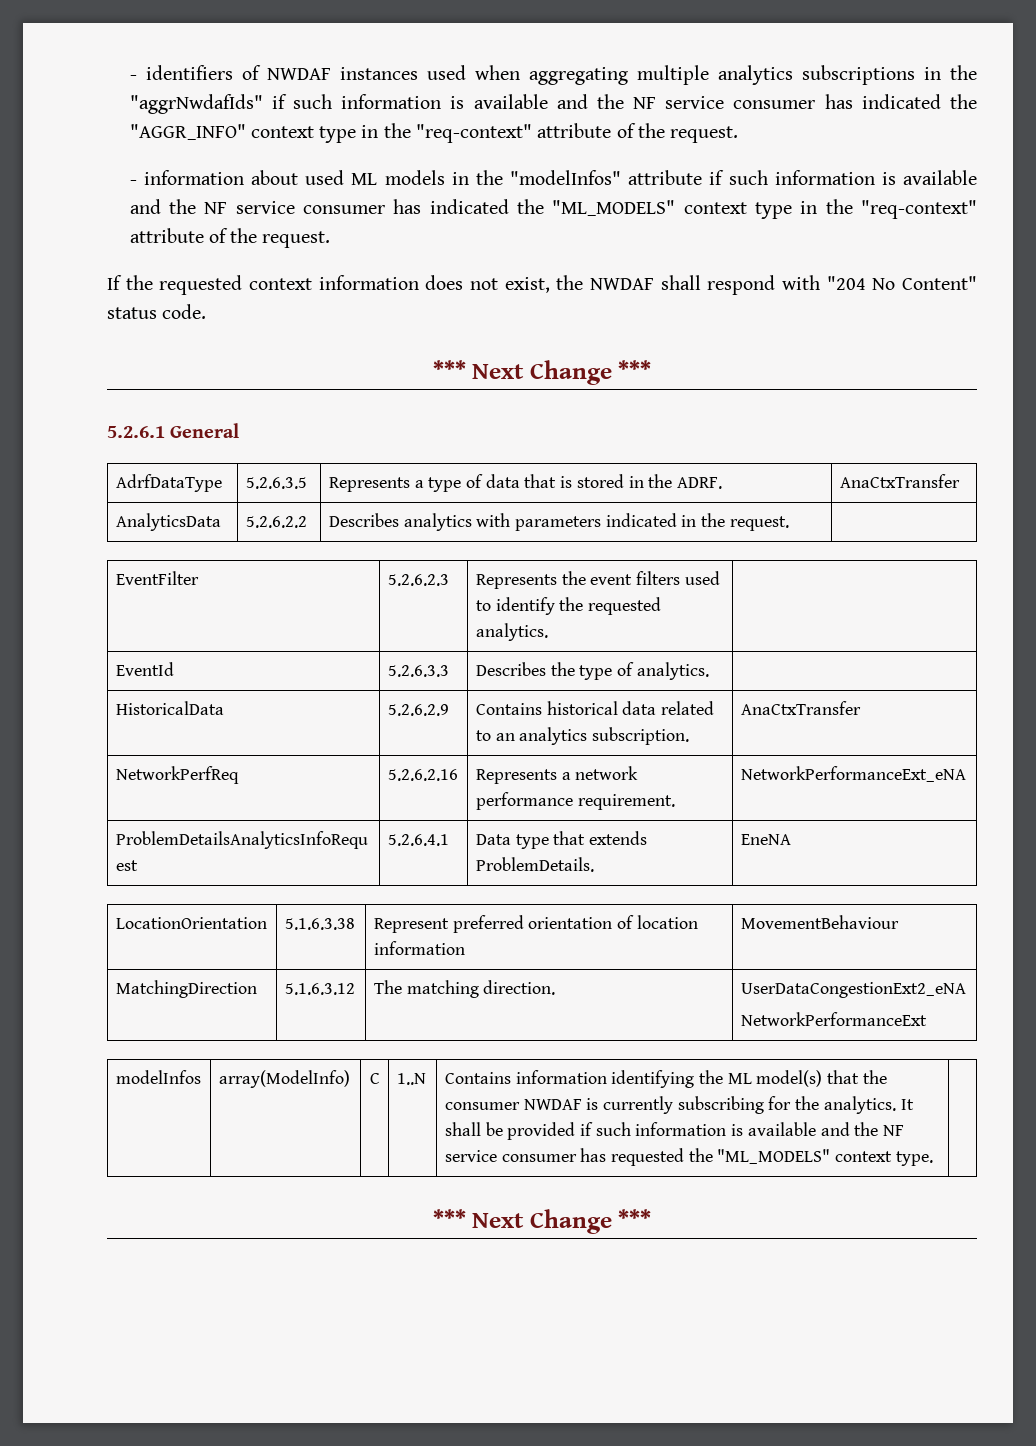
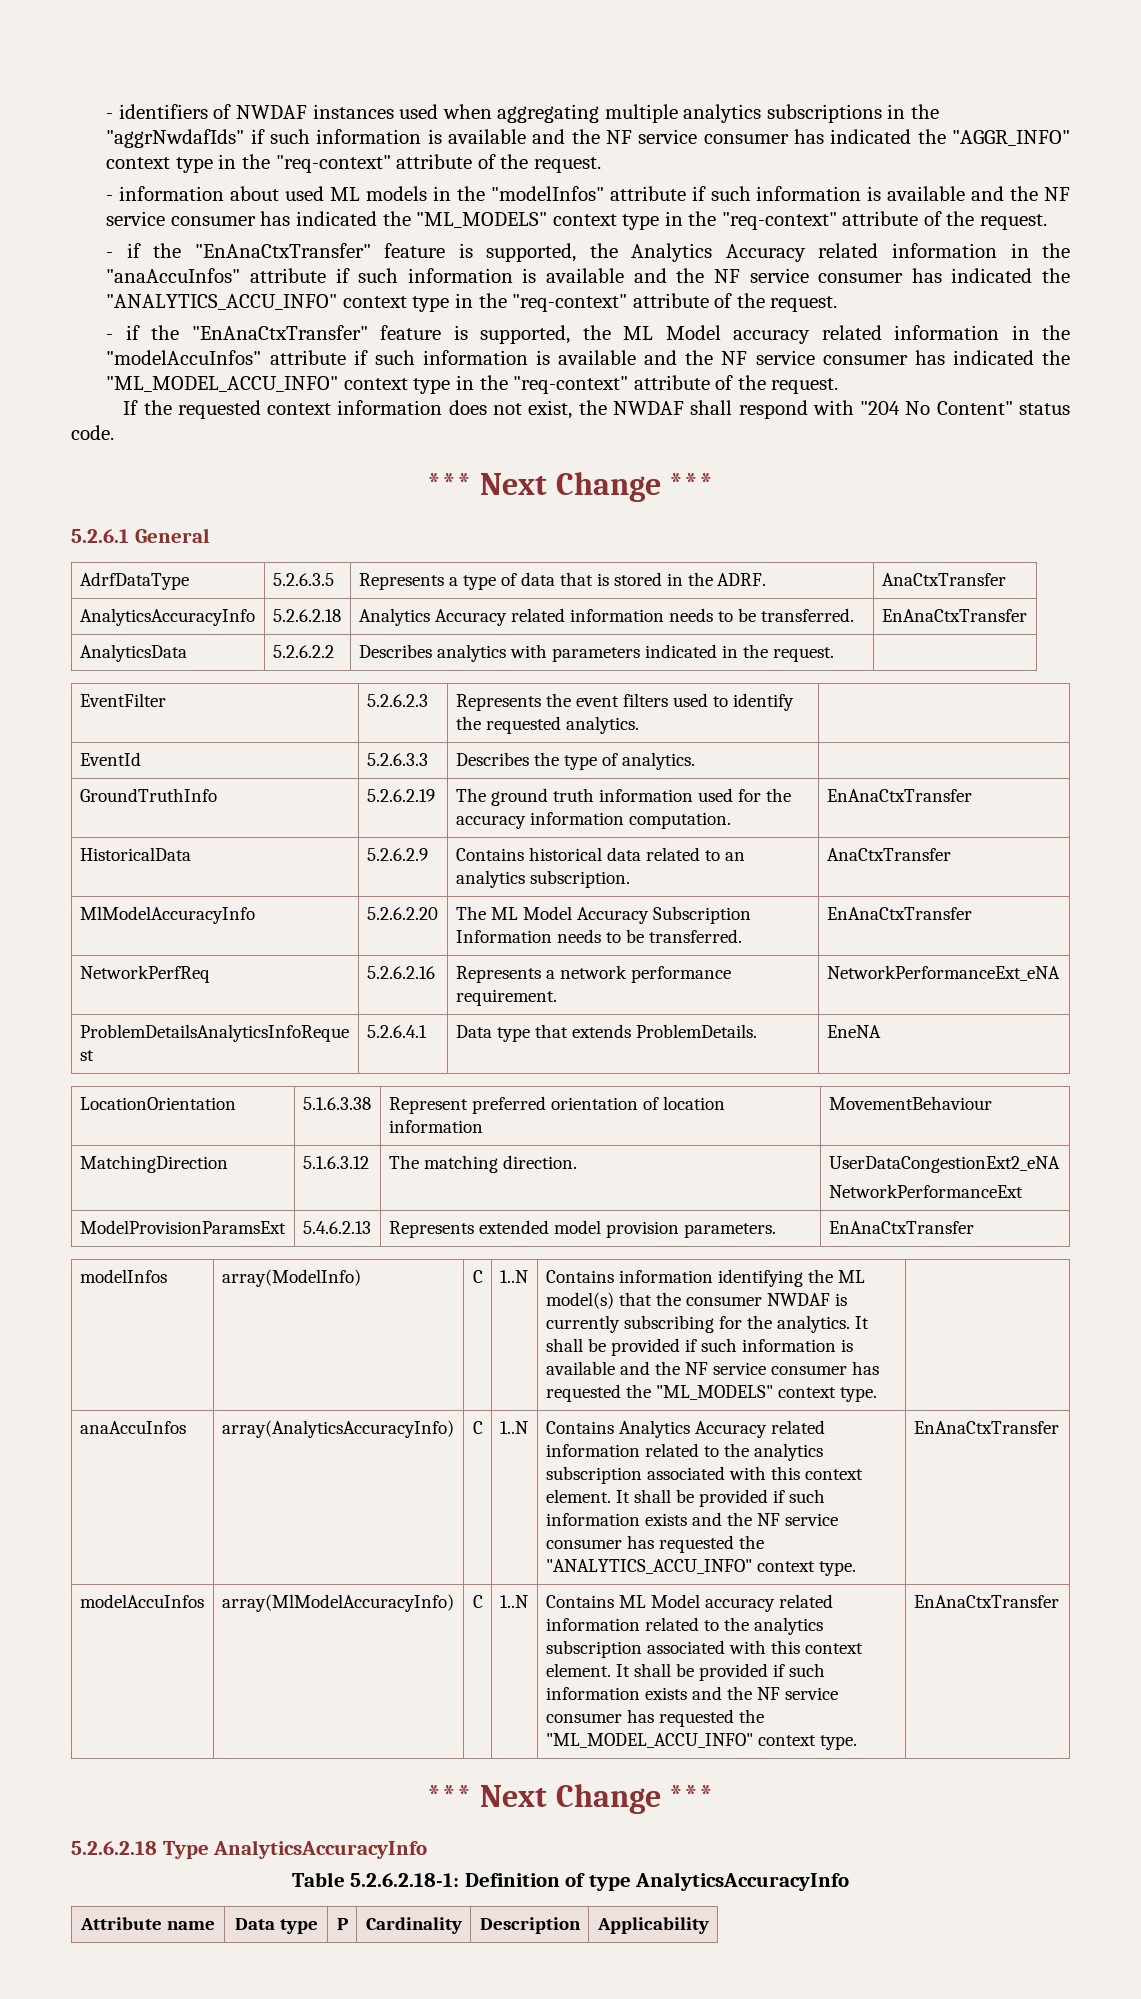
+ - if the "EnAnaCtxTransfer" feature is supported, the Analytics Accuracy related information in the "anaAccuInfos" attribute if such information is available and the NF service consumer has indicated the "ANALYTICS_ACCU_INFO" context type in the "req-context" attribute of the request.
+ - if the "EnAnaCtxTransfer" feature is supported, the ML Model accuracy related information in the "modelAccuInfos" attribute if such information is available and the NF service consumer has indicated the "ML_MODEL_ACCU_INFO" context type in the "req-context" attribute of the request.
+ AnalyticsAccuracyInfo | 5.2.6.2.18 | Analytics Accuracy related information needs to be transferred. | EnAnaCtxTransfer
+ GroundTruthInfo | 5.2.6.2.19 | The ground truth information used for the accuracy information computation. | EnAnaCtxTransfer
+ MlModelAccuracyInfo | 5.2.6.2.20 | The ML Model Accuracy Subscription Information needs to be transferred. | EnAnaCtxTransfer
+ ModelProvisionParamsExt | 5.4.6.2.13 | Represents extended model provision parameters. | EnAnaCtxTransfer
  modelInfos | array(ModelInfo) | C | 1..N | Contains information identifying the ML model(s) that the consumer NWDAF is currently subscribing for the analytics. It shall be provided if such information is available and the NF service consumer has requested the "ML_MODELS" context type. |
+ anaAccuInfos | array(AnalyticsAccuracyInfo) | C | 1..N | Contains Analytics Accuracy related information related to the analytics subscription associated with this context element. It shall be provided if such information exists and the NF service consumer has requested the "ANALYTICS_ACCU_INFO" context type. | EnAnaCtxTransfer
+ modelAccuInfos | array(MlModelAccuracyInfo) | C | 1..N | Contains ML Model accuracy related information related to the analytics subscription associated with this context element. It shall be provided if such information exists and the NF service consumer has requested the "ML_MODEL_ACCU_INFO" context type. | EnAnaCtxTransfer
  *** Next Change ***
+ 5.2.6.2.18 Type AnalyticsAccuracyInfo
+ Table 5.2.6.2.18-1: Definition of type AnalyticsAccuracyInfo
+ Attribute name | Data type | P | Cardinality | Description | Applicability

